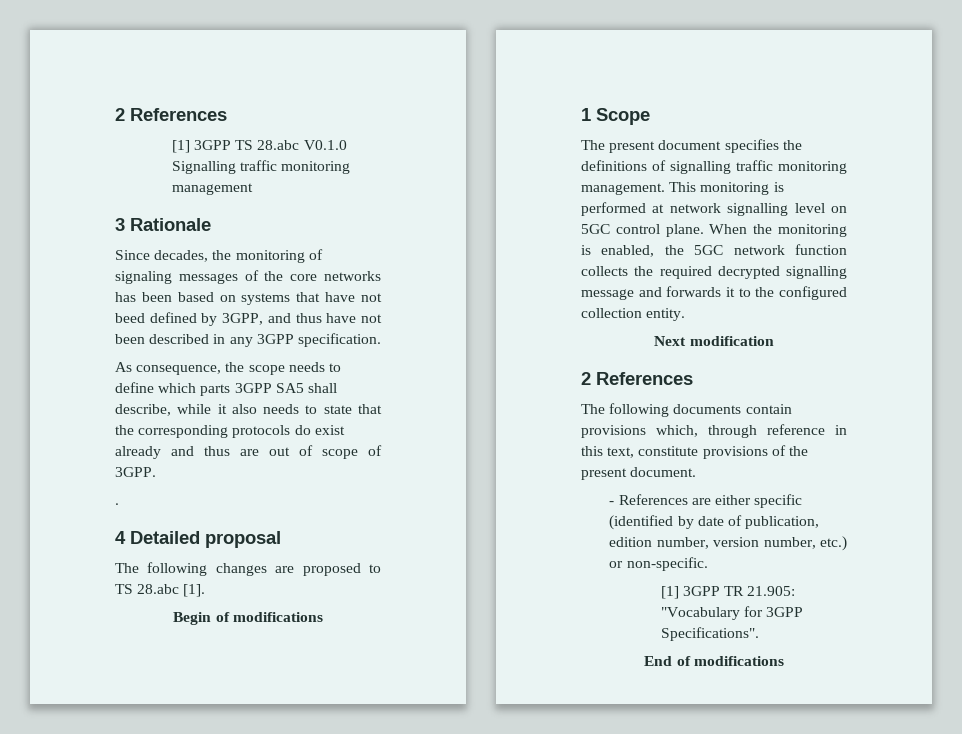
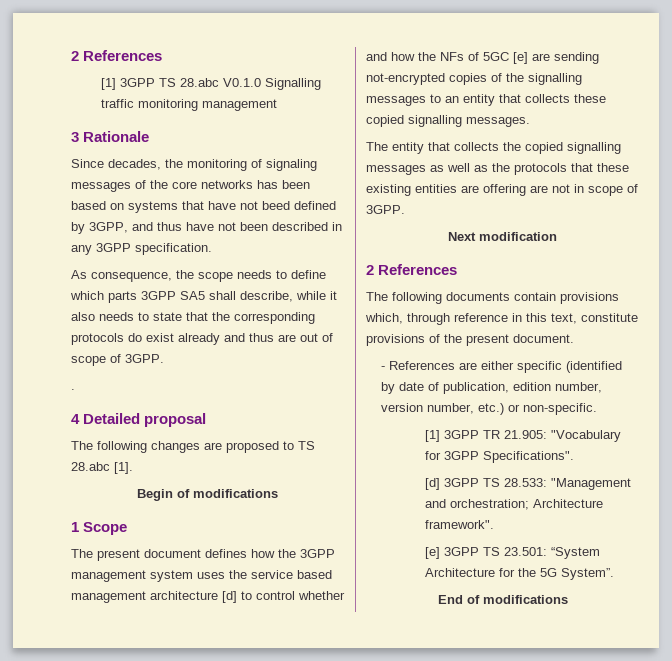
- The present document specifies the definitions of signalling traffic monitoring management. This monitoring is performed at network signalling level on 5GC control plane. When the monitoring is enabled, the 5GC network function collects the required decrypted signalling message and forwards it to the configured collection entity.
+ The present document defines how the 3GPP management system uses the service based management architecture [d] to control whether and how the NFs of 5GC [e] are sending not-encrypted copies of the signalling messages to an entity that collects these copied signalling messages.
+ The entity that collects the copied signalling messages as well as the protocols that these existing entities are offering are not in scope of 3GPP.
+ [d] 3GPP TS 28.533: "Management and orchestration; Architecture framework".
+ [e] 3GPP TS 23.501: “System Architecture for the 5G System”.

